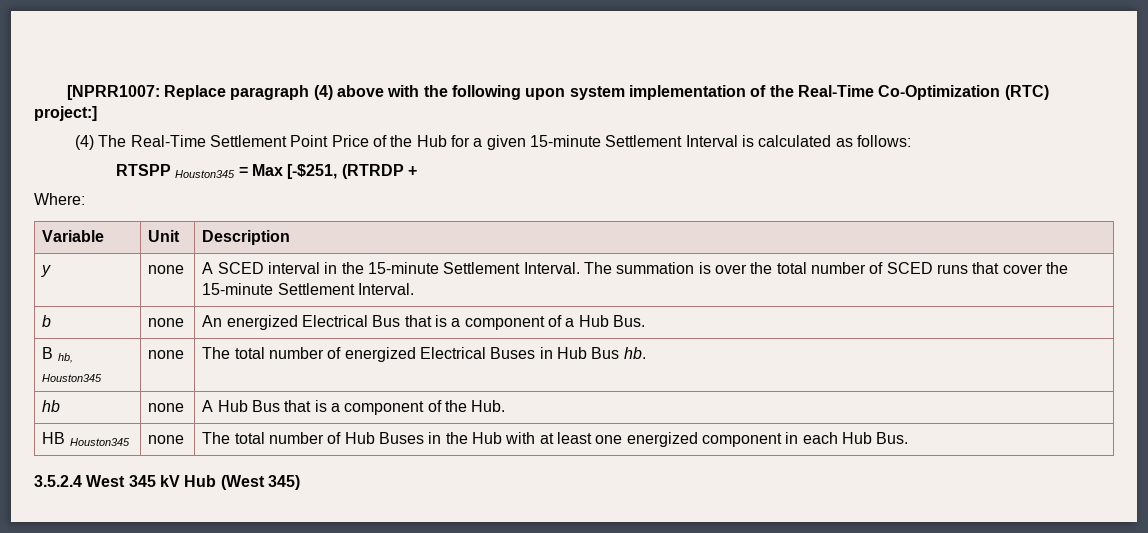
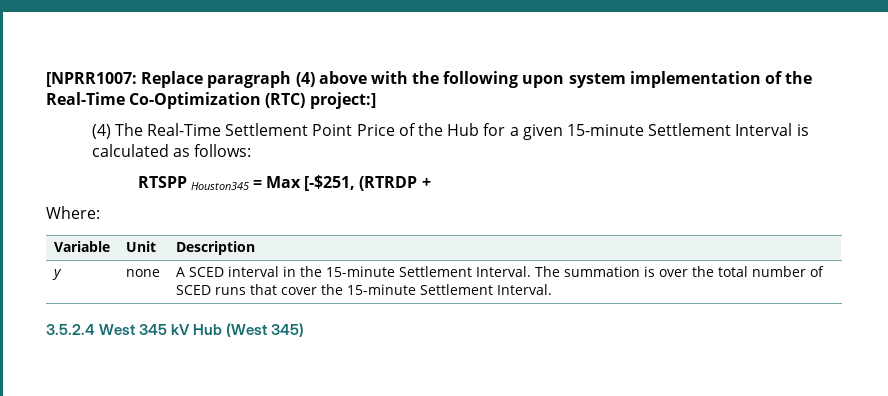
- b | none | An energized Electrical Bus that is a component of a Hub Bus.
- B hb, Houston345 | none | The total number of energized Electrical Buses in Hub Bus hb.
- hb | none | A Hub Bus that is a component of the Hub.
- HB Houston345 | none | The total number of Hub Buses in the Hub with at least one energized component in each Hub Bus.

